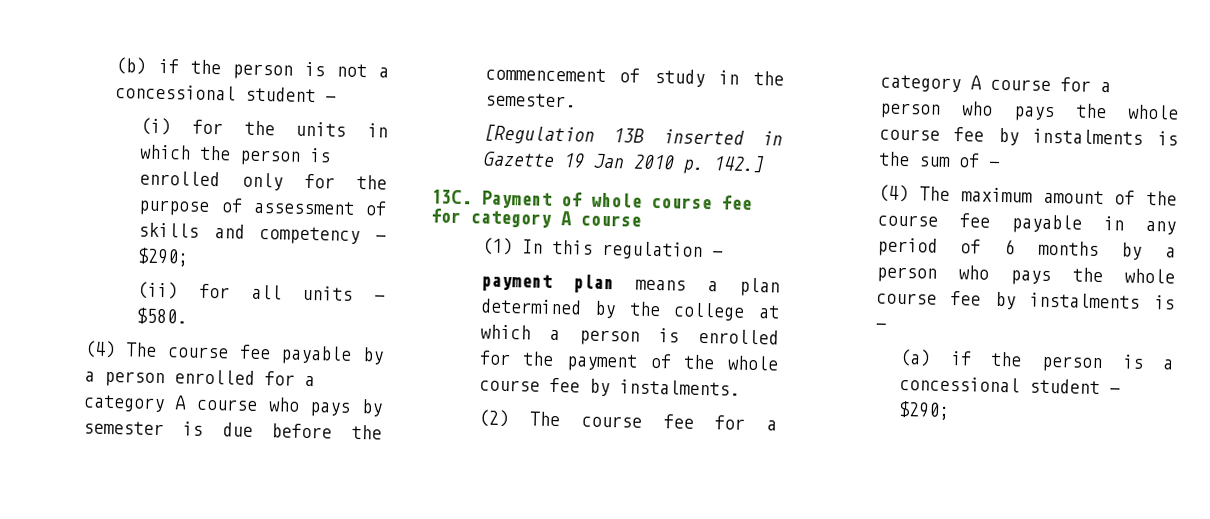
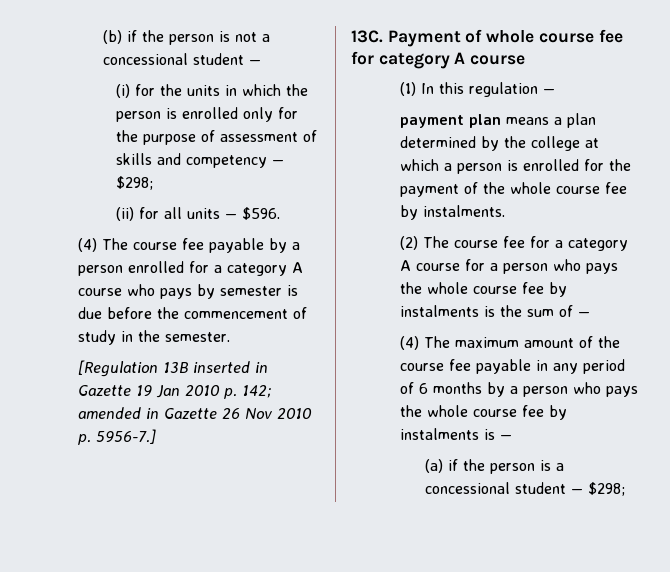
- (i) for the units in which the person is enrolled only for the purpose of assessment of skills and competency — $290;
+ (i) for the units in which the person is enrolled only for the purpose of assessment of skills and competency — $298;
- (ii) for all units — $580.
+ (ii) for all units — $596.
- [Regulation 13B inserted in Gazette 19 Jan 2010 p. 142.]
+ [Regulation 13B inserted in Gazette 19 Jan 2010 p. 142; amended in Gazette 26 Nov 2010 p. 5956-7.]
- (a) if the person is a concessional student — $290;
+ (a) if the person is a concessional student — $298;

